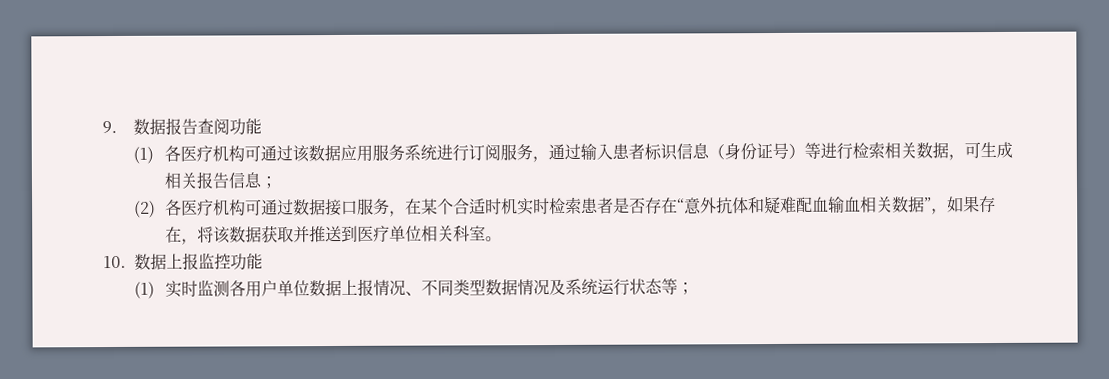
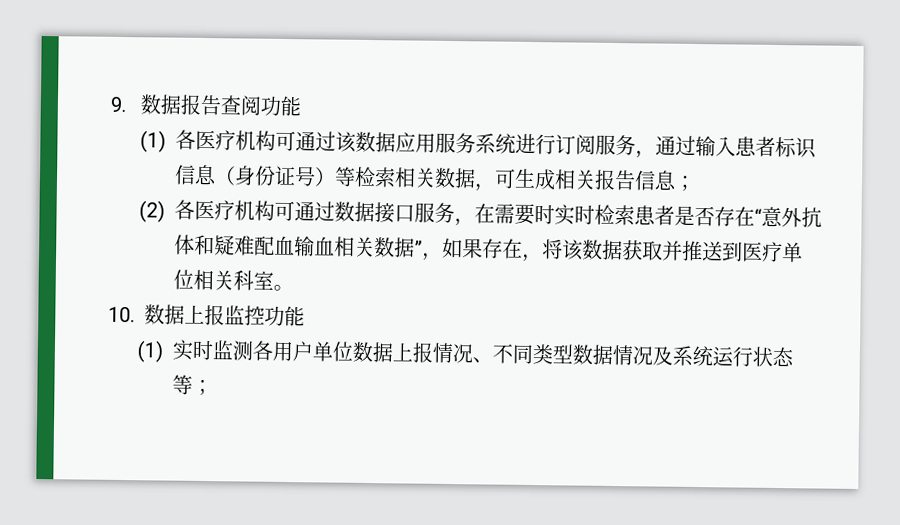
- (1)各医疗机构可通过该数据应用服务系统进行订阅服务，通过输入患者标识信息（身份证号）等进行检索相关数据，可生成相关报告信息；
+ (1)各医疗机构可通过该数据应用服务系统进行订阅服务，通过输入患者标识信息（身份证号）等检索相关数据，可生成相关报告信息；
- (2)各医疗机构可通过数据接口服务，在某个合适时机实时检索患者是否存在“意外抗体和疑难配血输血相关数据”，如果存在，将该数据获取并推送到医疗单位相关科室。
+ (2)各医疗机构可通过数据接口服务，在需要时实时检索患者是否存在“意外抗体和疑难配血输血相关数据”，如果存在，将该数据获取并推送到医疗单位相关科室。

